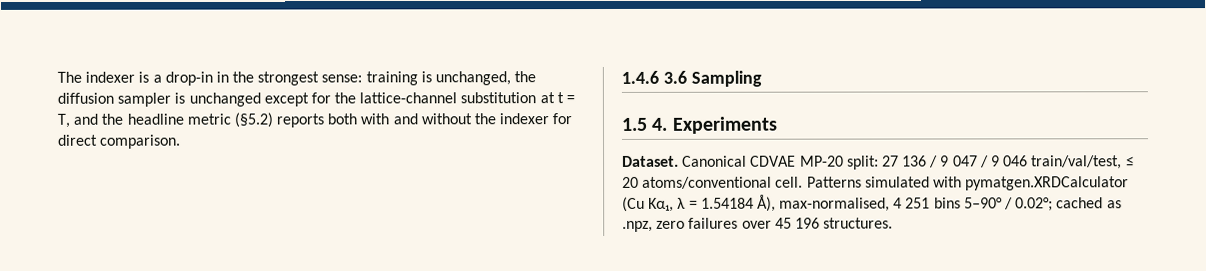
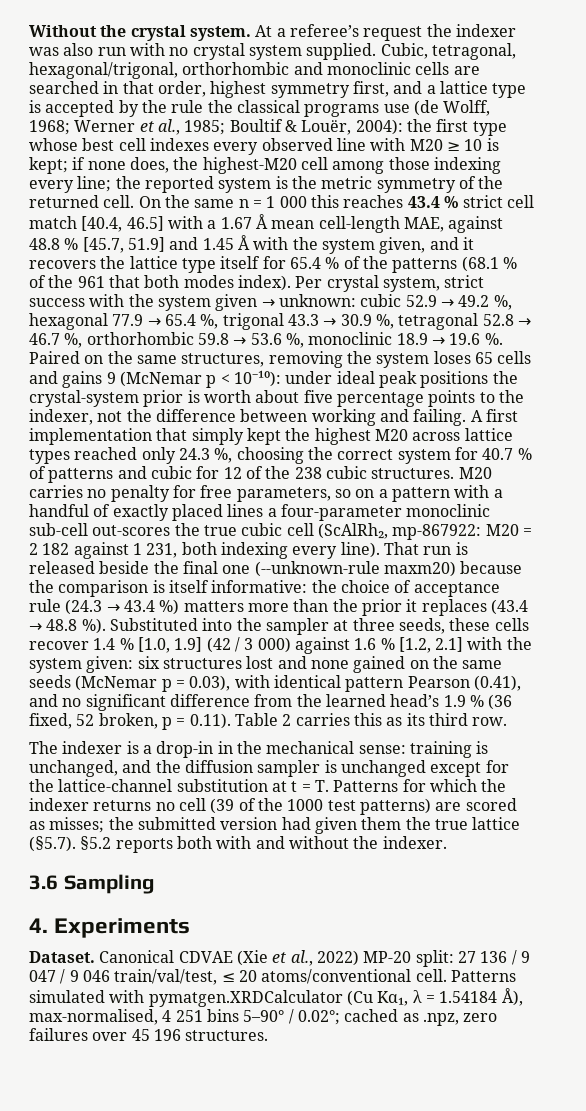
+ Without the crystal system. At a referee’s request the indexer was also run with no crystal system supplied. Cubic, tetragonal, hexagonal/trigonal, orthorhombic and monoclinic cells are searched in that order, highest symmetry first, and a lattice type is accepted by the rule the classical programs use (de Wolff, 1968; Werner et al., 1985; Boultif & Louër, 2004): the first type whose best cell indexes every observed line with M20 ≥ 10 is kept; if none does, the highest-M20 cell among those indexing every line; the reported system is the metric symmetry of the returned cell. On the same n = 1 000 this reaches 43.4 % strict cell match [40.4, 46.5] with a 1.67 Å mean cell-length MAE, against 48.8 % [45.7, 51.9] and 1.45 Å with the system given, and it recovers the lattice type itself for 65.4 % of the patterns (68.1 % of the 961 that both modes index). Per crystal system, strict success with the system given → unknown: cubic 52.9 → 49.2 %, hexagonal 77.9 → 65.4 %, trigonal 43.3 → 30.9 %, tetragonal 52.8 → 46.7 %, orthorhombic 59.8 → 53.6 %, monoclinic 18.9 → 19.6 %. Paired on the same structures, removing the system loses 65 cells and gains 9 (McNemar p < 10⁻¹⁰): under ideal peak positions the crystal-system prior is worth about five percentage points to the indexer, not the difference between working and failing. A first implementation that simply kept the highest M20 across lattice types reached only 24.3 %, choosing the correct system for 40.7 % of patterns and cubic for 12 of the 238 cubic structures. M20 carries no penalty for free parameters, so on a pattern with a handful of exactly placed lines a four-parameter monoclinic sub-cell out-scores the true cubic cell (ScAlRh₂, mp-867922: M20 = 2 182 against 1 231, both indexing every line). That run is released beside the final one (--unknown-rule maxm20) because the comparison is itself informative: the choice of acceptance rule (24.3 → 43.4 %) matters more than the prior it replaces (43.4 → 48.8 %). Substituted into the sampler at three seeds, these cells recover 1.4 % [1.0, 1.9] (42 / 3 000) against 1.6 % [1.2, 2.1] with the system given: six structures lost and none gained on the same seeds (McNemar p = 0.03), with identical pattern Pearson (0.41), and no significant difference from the learned head’s 1.9 % (36 fixed, 52 broken, p = 0.11). Table 2 carries this as its third row.
- The indexer is a drop-in in the strongest sense: training is unchanged, the diffusion sampler is unchanged except for the lattice-channel substitution at t = T, and the headline metric (§5.2) reports both with and without the indexer for direct comparison.
- 1.4.6 3.6 Sampling
+ The indexer is a drop-in in the mechanical sense: training is unchanged, and the diffusion sampler is unchanged except for the lattice-channel substitution at t = T. Patterns for which the indexer returns no cell (39 of the 1000 test patterns) are scored as misses; the submitted version had given them the true lattice (§5.7). §5.2 reports both with and without the indexer.
+ 3.6 Sampling
- 1.5 4. Experiments
+ 4. Experiments
- Canonical CDVAE MP-20 split: 27 136 / 9 047 / 9 046 train/val/test, ≤ 20 atoms/conventional cell.
+ Canonical CDVAE (Xie et al., 2022) MP-20 split: 27 136 / 9 047 / 9 046 train/val/test, ≤ 20 atoms/conventional cell.

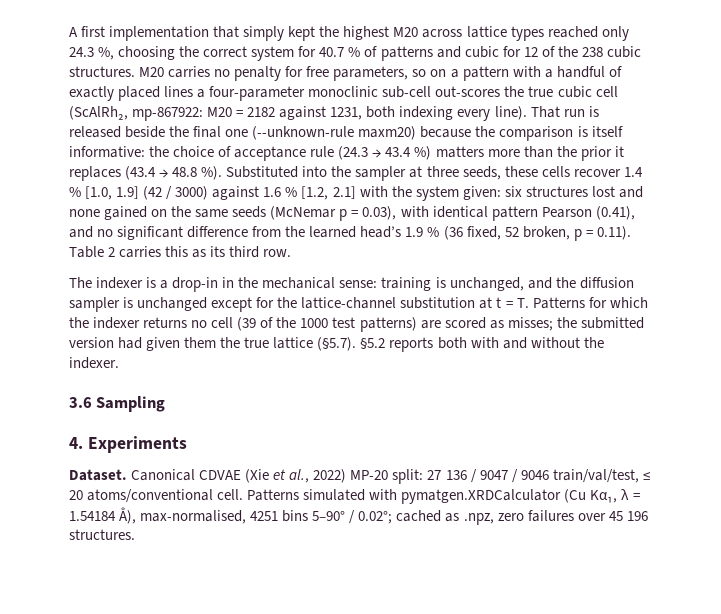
- Without the crystal system. At a referee’s request the indexer was also run with no crystal system supplied. Cubic, tetragonal, hexagonal/trigonal, orthorhombic and monoclinic cells are searched in that order, highest symmetry first, and a lattice type is accepted by the rule the classical programs use (de Wolff, 1968; Werner et al., 1985; Boultif & Louër, 2004): the first type whose best cell indexes every observed line with M20 ≥ 10 is kept; if none does, the highest-M20 cell among those indexing every line; the reported system is the metric symmetry of the returned cell. On the same n = 1 000 this reaches 43.4 % strict cell match [40.4, 46.5] with a 1.67 Å mean cell-length MAE, against 48.8 % [45.7, 51.9] and 1.45 Å with the system given, and it recovers the lattice type itself for 65.4 % of the patterns (68.1 % of the 961 that both modes index). Per crystal system, strict success with the system given → unknown: cubic 52.9 → 49.2 %, hexagonal 77.9 → 65.4 %, trigonal 43.3 → 30.9 %, tetragonal 52.8 → 46.7 %, orthorhombic 59.8 → 53.6 %, monoclinic 18.9 → 19.6 %. Paired on the same structures, removing the system loses 65 cells and gains 9 (McNemar p < 10⁻¹⁰): under ideal peak positions the crystal-system prior is worth about five percentage points to the indexer, not the difference between working and failing.
- M20 carries no penalty for free parameters, so on a pattern with a handful of exactly placed lines a four-parameter monoclinic sub-cell out-scores the true cubic cell (ScAlRh₂, mp-867922: M20 = 2 182 against 1 231, both indexing every line).
+ M20 carries no penalty for free parameters, so on a pattern with a handful of exactly placed lines a four-parameter monoclinic sub-cell out-scores the true cubic cell (ScAlRh₂, mp-867922: M20 = 2182 against 1231, both indexing every line).
- Substituted into the sampler at three seeds, these cells recover 1.4 % [1.0, 1.9] (42 / 3 000) against 1.6 % [1.2, 2.1] with the system given:
+ Substituted into the sampler at three seeds, these cells recover 1.4 % [1.0, 1.9] (42 / 3000) against 1.6 % [1.2, 2.1] with the system given:
- Canonical CDVAE (Xie et al., 2022) MP-20 split: 27 136 / 9 047 / 9 046 train/val/test, ≤ 20 atoms/conventional cell.
+ Canonical CDVAE (Xie et al., 2022) MP-20 split: 27 136 / 9047 / 9046 train/val/test, ≤ 20 atoms/conventional cell.
- Patterns simulated with pymatgen.XRDCalculator (Cu Kα₁, λ = 1.54184 Å), max-normalised, 4 251 bins 5–90° / 0.02°; cached as .npz, zero failures over 45 196 structures.
+ Patterns simulated with pymatgen.XRDCalculator (Cu Kα₁, λ = 1.54184 Å), max-normalised, 4251 bins 5–90° / 0.02°; cached as .npz, zero failures over 45 196 structures.

